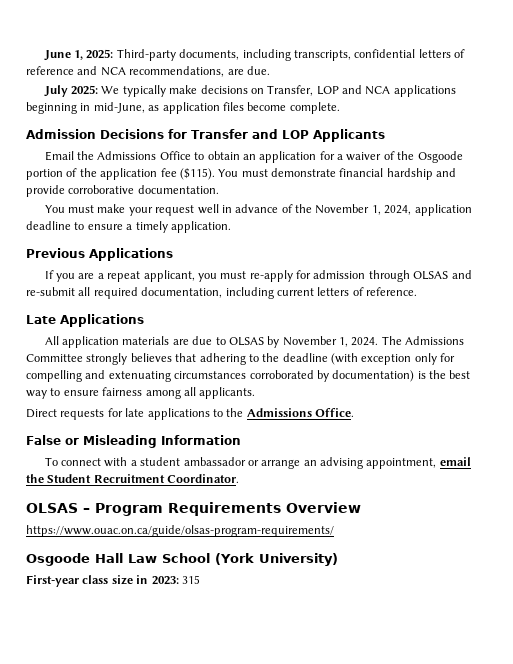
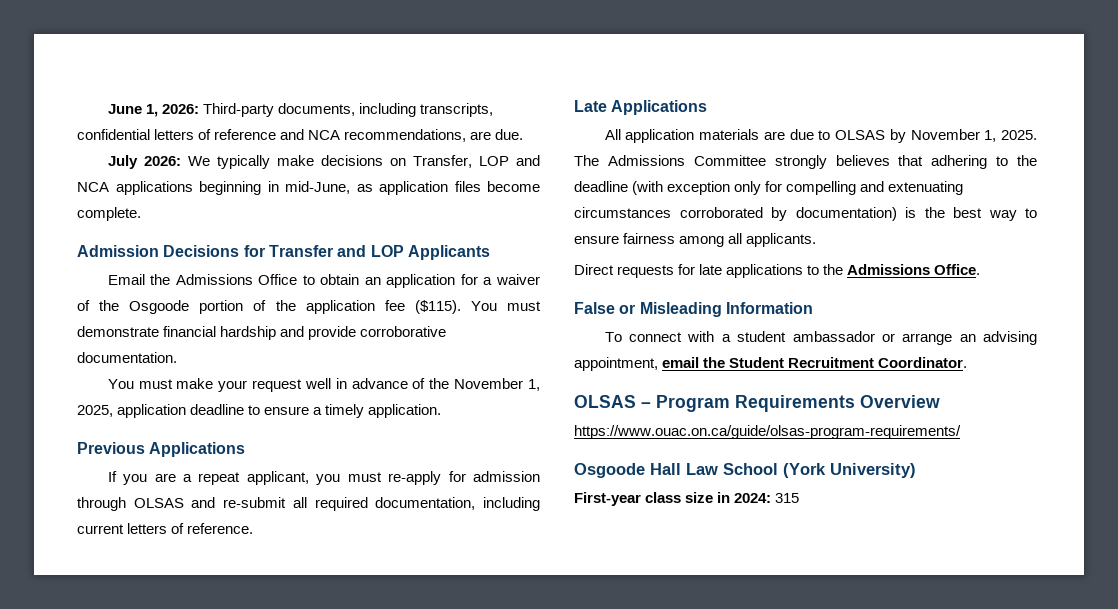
- June 1, 2025: Third-party documents, including transcripts, confidential letters of reference and NCA recommendations, are due.
+ June 1, 2026: Third-party documents, including transcripts, confidential letters of reference and NCA recommendations, are due.
- July 2025: We typically make decisions on Transfer, LOP and NCA applications beginning in mid-June, as application files become complete.
+ July 2026: We typically make decisions on Transfer, LOP and NCA applications beginning in mid-June, as application files become complete.
- You must make your request well in advance of the November 1, 2024, application deadline to ensure a timely application.
+ You must make your request well in advance of the November 1, 2025, application deadline to ensure a timely application.
- All application materials are due to OLSAS by November 1, 2024.
+ All application materials are due to OLSAS by November 1, 2025.
- First-year class size in 2023: 315
+ First-year class size in 2024: 315

